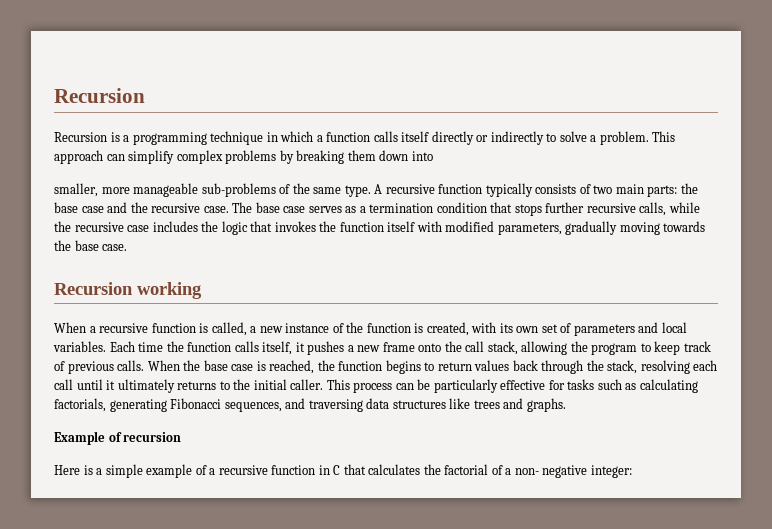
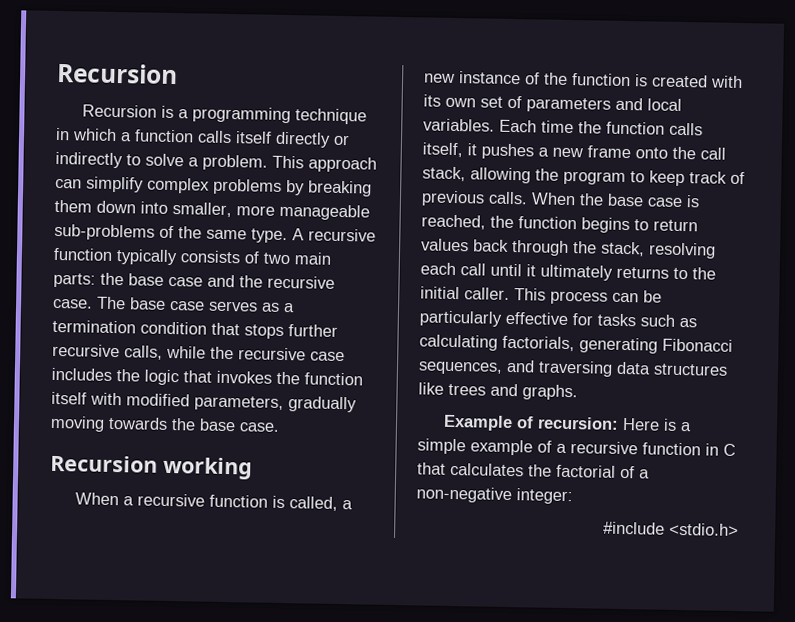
- This approach can simplify complex problems by breaking them down into
- smaller, more manageable sub-problems of the same type.
+ This approach can simplify complex problems by breaking them down into smaller, more manageable sub-problems of the same type.
- When a recursive function is called, a new instance of the function is created, with its own set of parameters and local variables.
+ When a recursive function is called, a new instance of the function is created with its own set of parameters and local variables.
- Example of recursion
- Here is a simple example of a recursive function in C that calculates the factorial of a non- negative integer:
+ Example of recursion: Here is a simple example of a recursive function in C that calculates the factorial of a non-negative integer:
+ #include <stdio.h>

